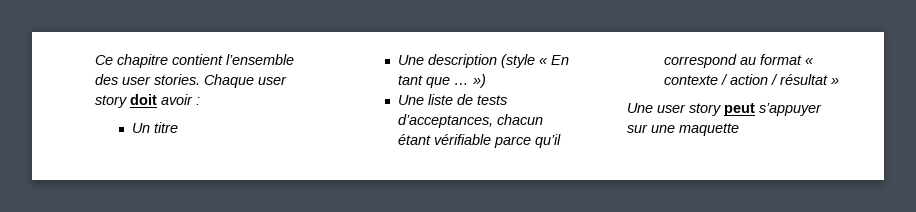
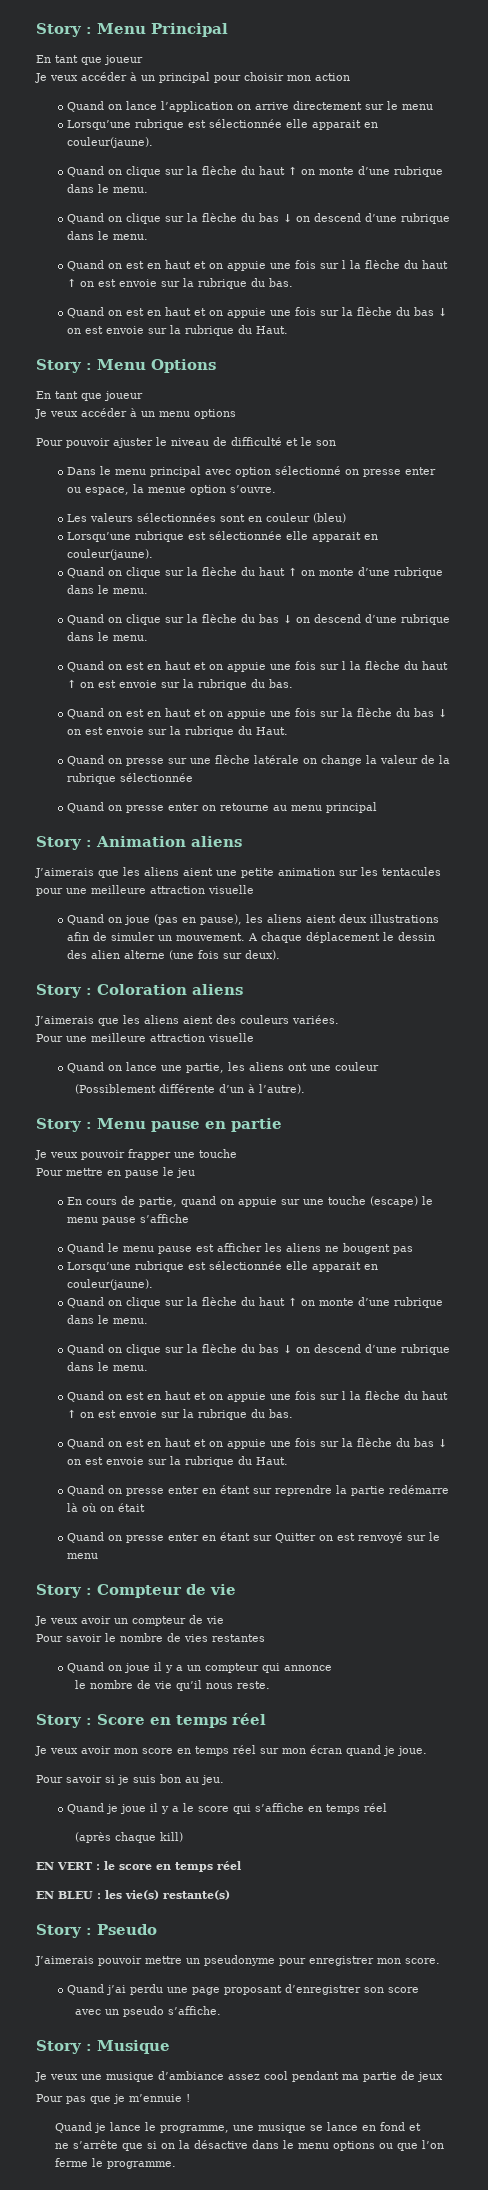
- Ce chapitre contient l’ensemble des user stories. Chaque user story doit avoir :
- Un titre
- Une description (style « En tant que … »)
- Une liste de tests d’acceptances, chacun étant vérifiable parce qu’il correspond au format « contexte / action / résultat »
- Une user story peut s’appuyer sur une maquette
+ Story : Menu Principal
+ En tant que joueur
+ Je veux accéder à un principal pour choisir mon action
+ Quand on lance l’application on arrive directement sur le menu
+ Lorsqu’une rubrique est sélectionnée elle apparait en couleur(jaune).
+ Quand on clique sur la flèche du haut ↑ on monte d’une rubrique dans le menu.
+ Quand on clique sur la flèche du bas ↓ on descend d’une rubrique dans le menu.
+ Quand on est en haut et on appuie une fois sur l la flèche du haut ↑ on est envoie sur la rubrique du bas.
+ Quand on est en haut et on appuie une fois sur la flèche du bas ↓ on est envoie sur la rubrique du Haut.
+ Story : Menu Options
+ En tant que joueur
+ Je veux accéder à un menu options
+ Pour pouvoir ajuster le niveau de difficulté et le son
+ Dans le menu principal avec option sélectionné on presse enter ou espace, la menue option s’ouvre.
+ Les valeurs sélectionnées sont en couleur (bleu)
+ Lorsqu’une rubrique est sélectionnée elle apparait en couleur(jaune).
+ Quand on clique sur la flèche du haut ↑ on monte d’une rubrique dans le menu.
+ Quand on clique sur la flèche du bas ↓ on descend d’une rubrique dans le menu.
+ Quand on est en haut et on appuie une fois sur l la flèche du haut ↑ on est envoie sur la rubrique du bas.
+ Quand on est en haut et on appuie une fois sur la flèche du bas ↓ on est envoie sur la rubrique du Haut.
+ Quand on presse sur une flèche latérale on change la valeur de la rubrique sélectionnée
+ Quand on presse enter on retourne au menu principal
+ Story : Animation aliens
+ J’aimerais que les aliens aient une petite animation sur les tentacules pour une meilleure attraction visuelle
+ Quand on joue (pas en pause), les aliens aient deux illustrations afin de simuler un mouvement. A chaque déplacement le dessin des alien alterne (une fois sur deux).
+ Story : Coloration aliens
+ J’aimerais que les aliens aient des couleurs variées.
+ Pour une meilleure attraction visuelle
+ Quand on lance une partie, les aliens ont une couleur
+ (Possiblement différente d’un à l’autre).
+ Story : Menu pause en partie
+ Je veux pouvoir frapper une touche
+ Pour mettre en pause le jeu
+ En cours de partie, quand on appuie sur une touche (escape) le menu pause s’affiche
+ Quand le menu pause est afficher les aliens ne bougent pas
+ Lorsqu’une rubrique est sélectionnée elle apparait en couleur(jaune).
+ Quand on clique sur la flèche du haut ↑ on monte d’une rubrique dans le menu.
+ Quand on clique sur la flèche du bas ↓ on descend d’une rubrique dans le menu.
+ Quand on est en haut et on appuie une fois sur l la flèche du haut ↑ on est envoie sur la rubrique du bas.
+ Quand on est en haut et on appuie une fois sur la flèche du bas ↓ on est envoie sur la rubrique du Haut.
+ Quand on presse enter en étant sur reprendre la partie redémarre là où on était
+ Quand on presse enter en étant sur Quitter on est renvoyé sur le menu
+ Story : Compteur de vie
+ Je veux avoir un compteur de vie
+ Pour savoir le nombre de vies restantes
+ Quand on joue il y a un compteur qui annonce
+ le nombre de vie qu’il nous reste.
+ Story : Score en temps réel
+ Je veux avoir mon score en temps réel sur mon écran quand je joue.
+ Pour savoir si je suis bon au jeu.
+ Quand je joue il y a le score qui s’affiche en temps réel
+ (après chaque kill)
+ EN VERT : le score en temps réel
+ EN BLEU : les vie(s) restante(s)
+ Story : Pseudo
+ J’aimerais pouvoir mettre un pseudonyme pour enregistrer mon score.
+ Quand j’ai perdu une page proposant d’enregistrer son score
+ avec un pseudo s’affiche.
+ Story : Musique
+ Je veux une musique d’ambiance assez cool pendant ma partie de jeux
+ Pour pas que je m’ennuie !
+ Quand je lance le programme, une musique se lance en fond et
+ ne s’arrête que si on la désactive dans le menu options ou que l’on ferme le programme.

